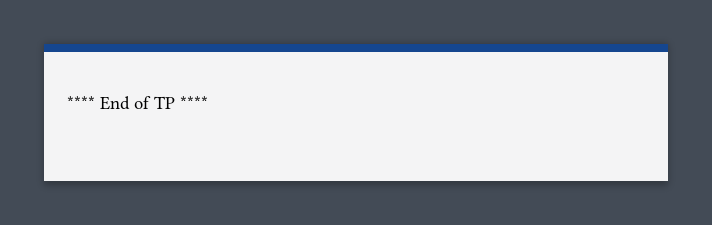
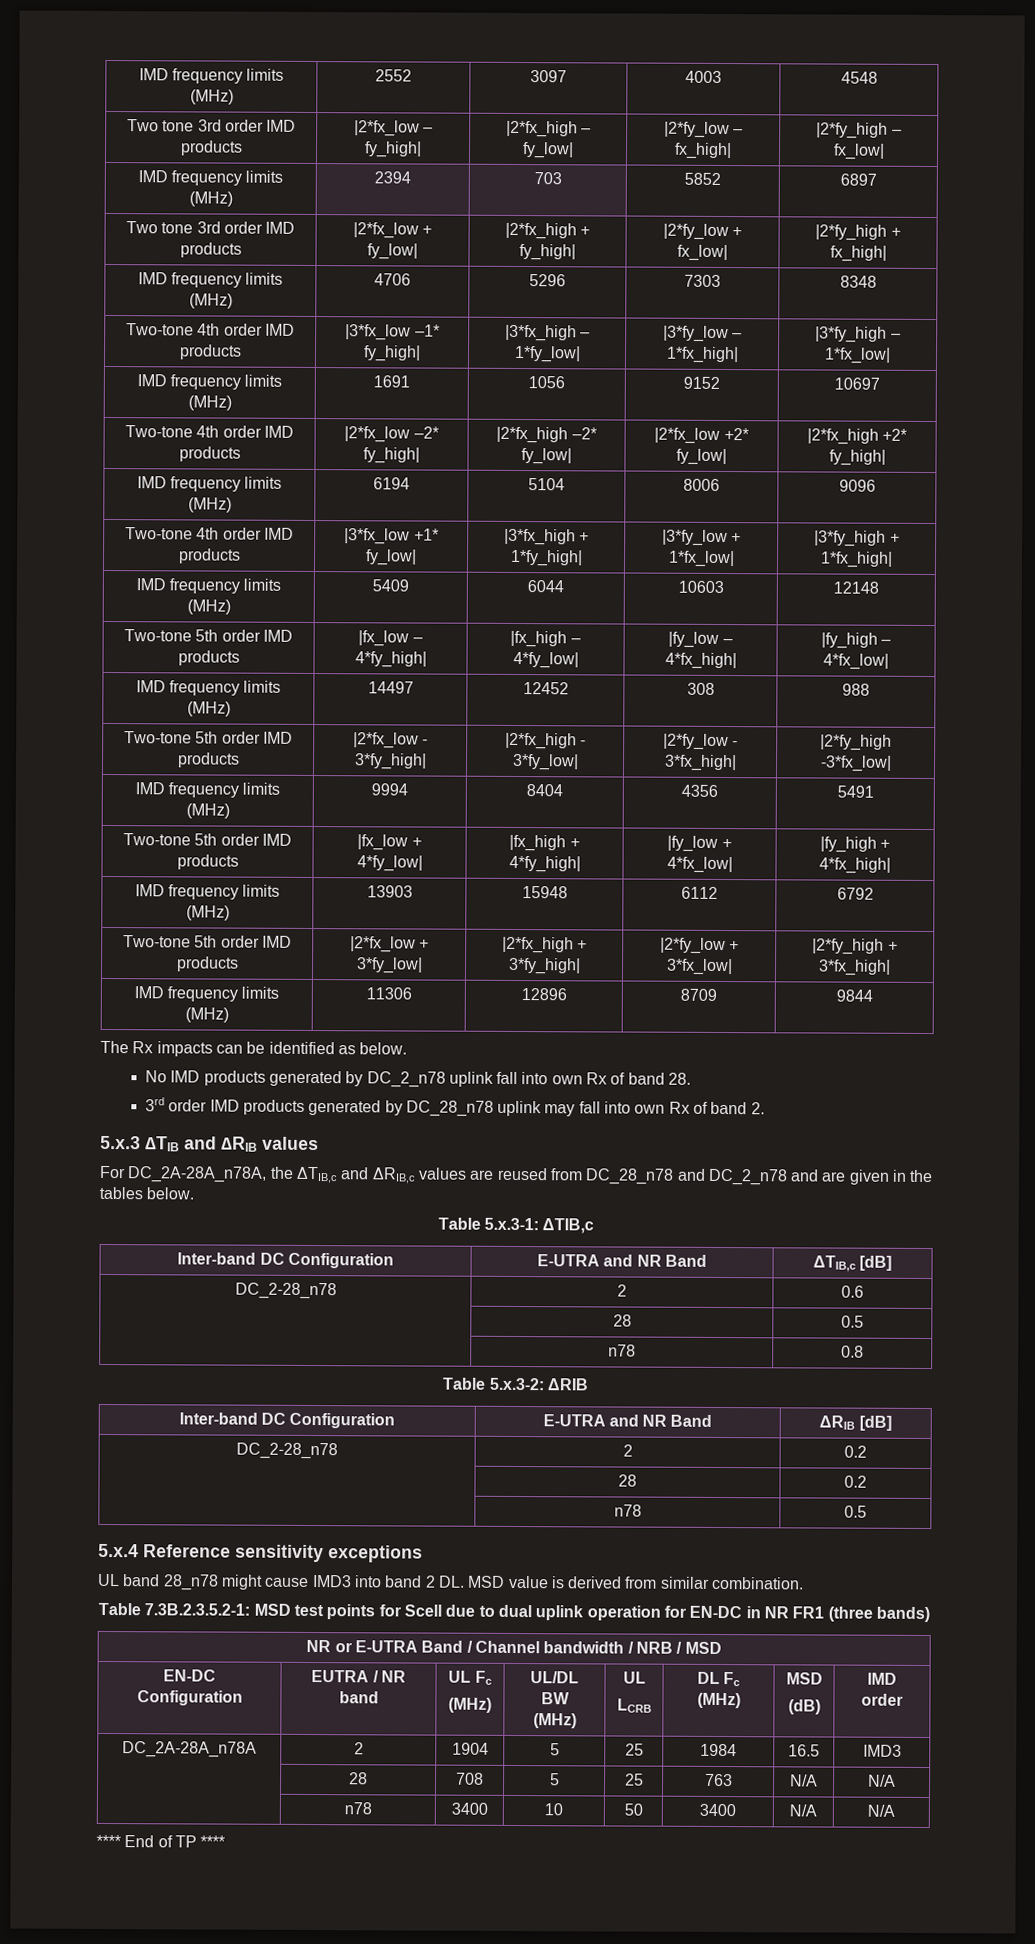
+ IMD frequency limits (MHz) | 2552 | 3097 | 4003 | 4548
+ Two tone 3rd order IMD products | |2*fx_low – fy_high| | |2*fx_high – fy_low| | |2*fy_low – fx_high| | |2*fy_high – fx_low|
+ IMD frequency limits (MHz) | 2394 | 703 | 5852 | 6897
+ Two tone 3rd order IMD products | |2*fx_low + fy_low| | |2*fx_high + fy_high| | |2*fy_low + fx_low| | |2*fy_high + fx_high|
+ IMD frequency limits (MHz) | 4706 | 5296 | 7303 | 8348
+ Two-tone 4th order IMD products | |3*fx_low –1* fy_high| | |3*fx_high – 1*fy_low| | |3*fy_low – 1*fx_high| | |3*fy_high – 1*fx_low|
+ IMD frequency limits (MHz) | 1691 | 1056 | 9152 | 10697
+ Two-tone 4th order IMD products | |2*fx_low –2* fy_high| | |2*fx_high –2* fy_low| | |2*fx_low +2* fy_low| | |2*fx_high +2* fy_high|
+ IMD frequency limits (MHz) | 6194 | 5104 | 8006 | 9096
+ Two-tone 4th order IMD products | |3*fx_low +1* fy_low| | |3*fx_high + 1*fy_high| | |3*fy_low + 1*fx_low| | |3*fy_high + 1*fx_high|
+ IMD frequency limits (MHz) | 5409 | 6044 | 10603 | 12148
+ Two-tone 5th order IMD products | |fx_low – 4*fy_high| | |fx_high – 4*fy_low| | |fy_low – 4*fx_high| | |fy_high – 4*fx_low|
+ IMD frequency limits (MHz) | 14497 | 12452 | 308 | 988
+ Two-tone 5th order IMD products | |2*fx_low - 3*fy_high| | |2*fx_high - 3*fy_low| | |2*fy_low - 3*fx_high| | |2*fy_high -3*fx_low|
+ IMD frequency limits (MHz) | 9994 | 8404 | 4356 | 5491
+ Two-tone 5th order IMD products | |fx_low + 4*fy_low| | |fx_high + 4*fy_high| | |fy_low + 4*fx_low| | |fy_high + 4*fx_high|
+ IMD frequency limits (MHz) | 13903 | 15948 | 6112 | 6792
+ Two-tone 5th order IMD products | |2*fx_low + 3*fy_low| | |2*fx_high + 3*fy_high| | |2*fy_low + 3*fx_low| | |2*fy_high + 3*fx_high|
+ IMD frequency limits (MHz) | 11306 | 12896 | 8709 | 9844
+ The Rx impacts can be identified as below.
+ No IMD products generated by DC_2_n78 uplink fall into own Rx of band 28.
+ 3rd order IMD products generated by DC_28_n78 uplink may fall into own Rx of band 2.
+ 5.x.3 ∆TIB and ∆RIB values
+ For DC_2A-28A_n78A, the ΔTIB,c and ΔRIB,c values are reused from DC_28_n78 and DC_2_n78 and are given in the tables below.
+ Table 5.x.3-1: ΔTIB,c
+ Inter-band DC Configuration | E-UTRA and NR Band | ΔTIB,c [dB]
+ DC_2-28_n78 | 2 | 0.6
+ | 28 | 0.5
+ | n78 | 0.8
+ Table 5.x.3-2: ΔRIB
+ Inter-band DC Configuration | E-UTRA and NR Band | ΔRIB [dB]
+ DC_2-28_n78 | 2 | 0.2
+ | 28 | 0.2
+ | n78 | 0.5
+ 5.x.4 Reference sensitivity exceptions
+ UL band 28_n78 might cause IMD3 into band 2 DL. MSD value is derived from similar combination.
+ Table 7.3B.2.3.5.2-1: MSD test points for Scell due to dual uplink operation for EN-DC in NR FR1 (three bands)
+ NR or E-UTRA Band / Channel bandwidth / NRB / MSD
+ EN-DC Configuration | EUTRA / NR band | UL Fc
+ (MHz) | UL/DL BW
+ (MHz) | UL
+ LCRB | DL Fc (MHz) | MSD
+ (dB) | IMD order
+ DC_2A-28A_n78A | 2 | 1904 | 5 | 25 | 1984 | 16.5 | IMD3
+ | 28 | 708 | 5 | 25 | 763 | N/A | N/A
+ | n78 | 3400 | 10 | 50 | 3400 | N/A | N/A

